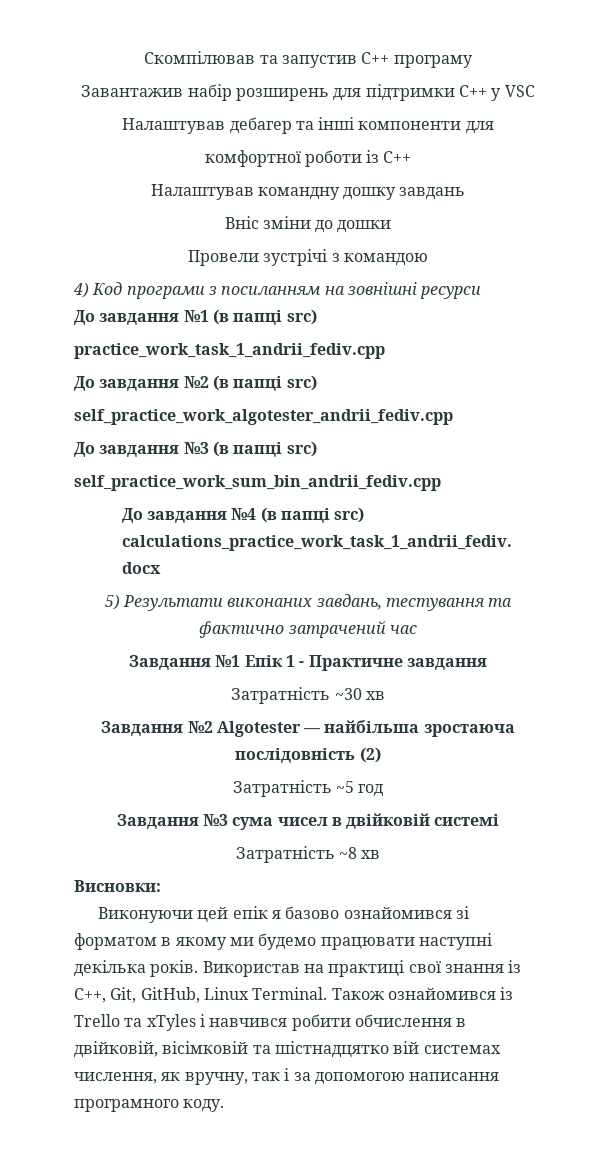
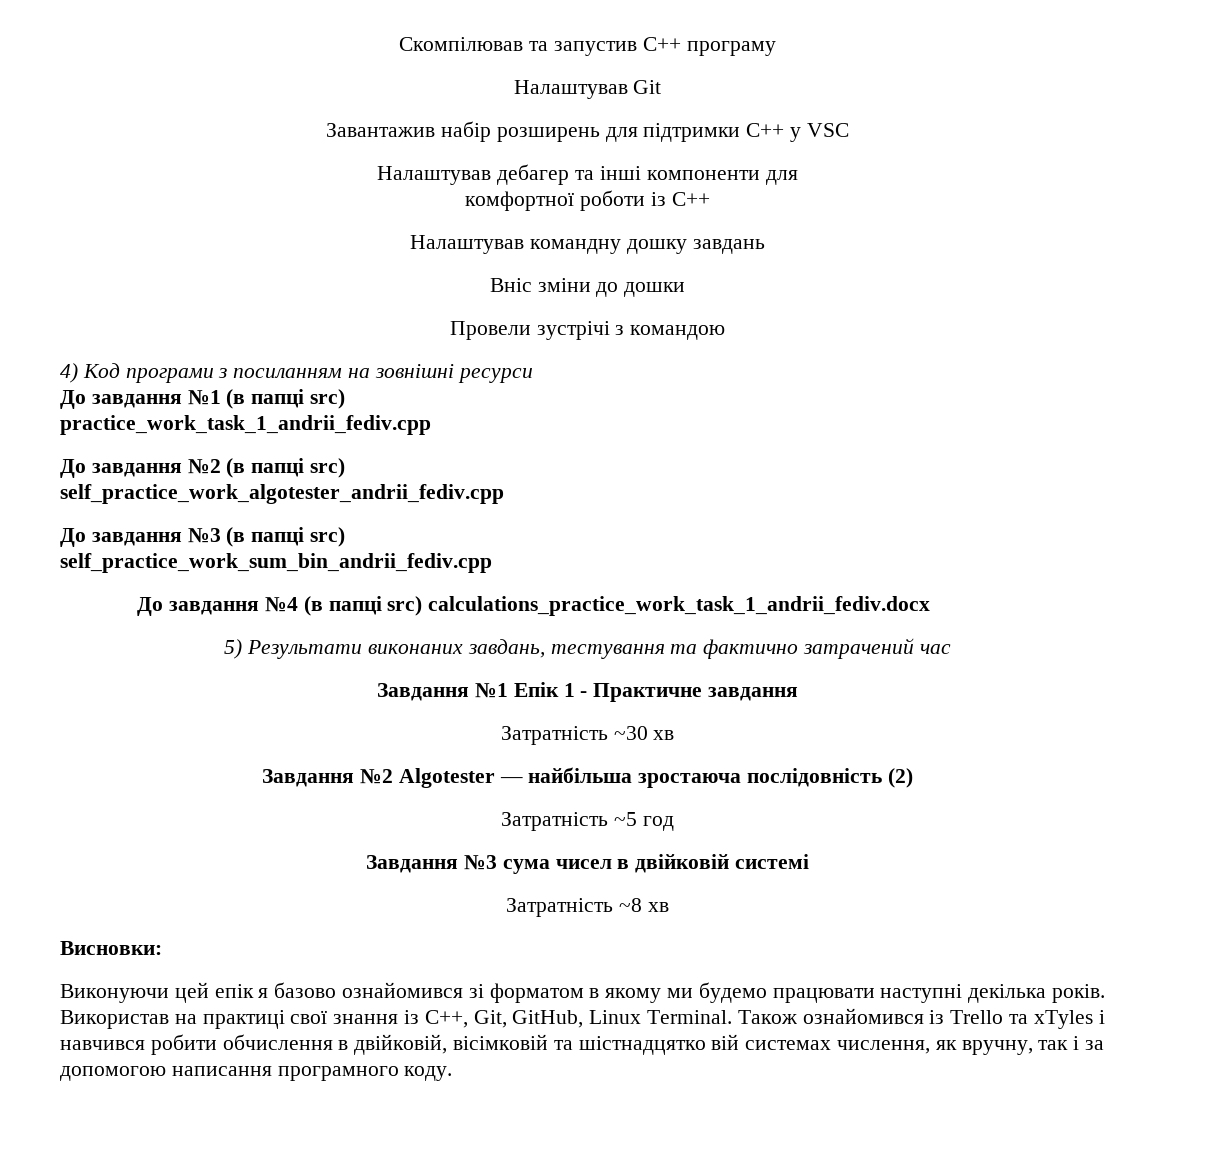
+ Налаштував Git

